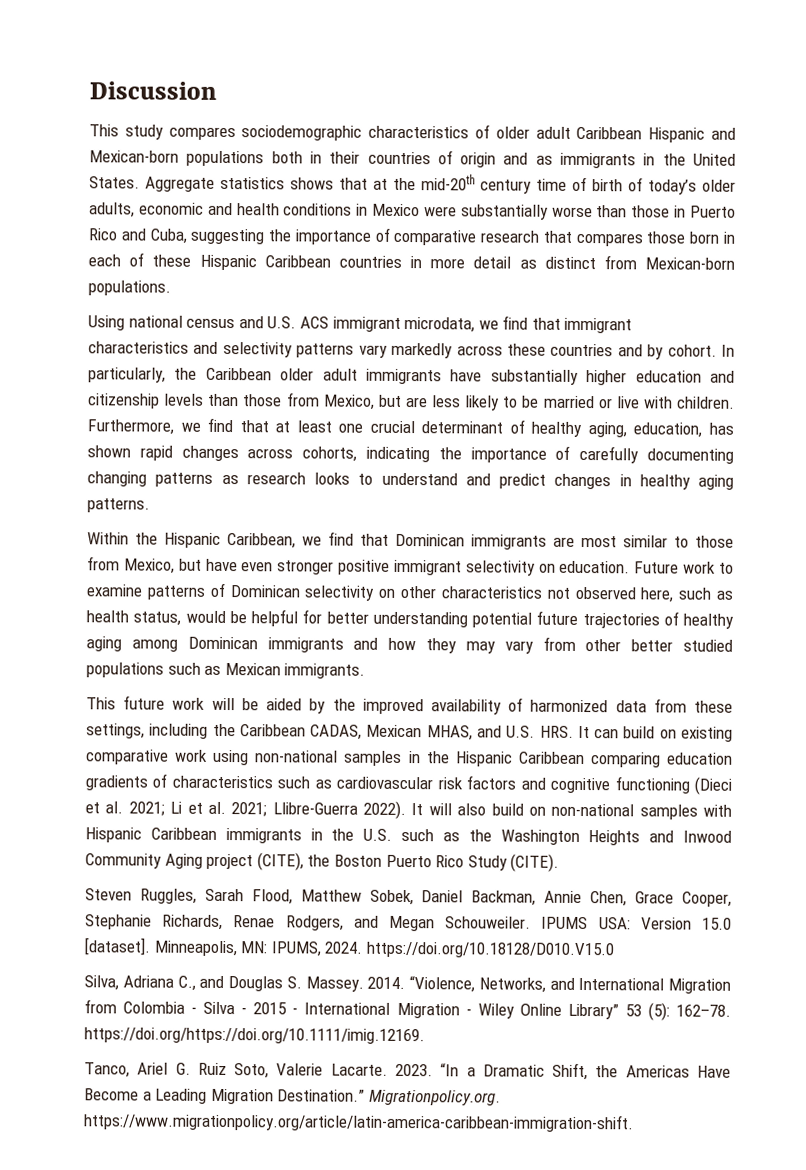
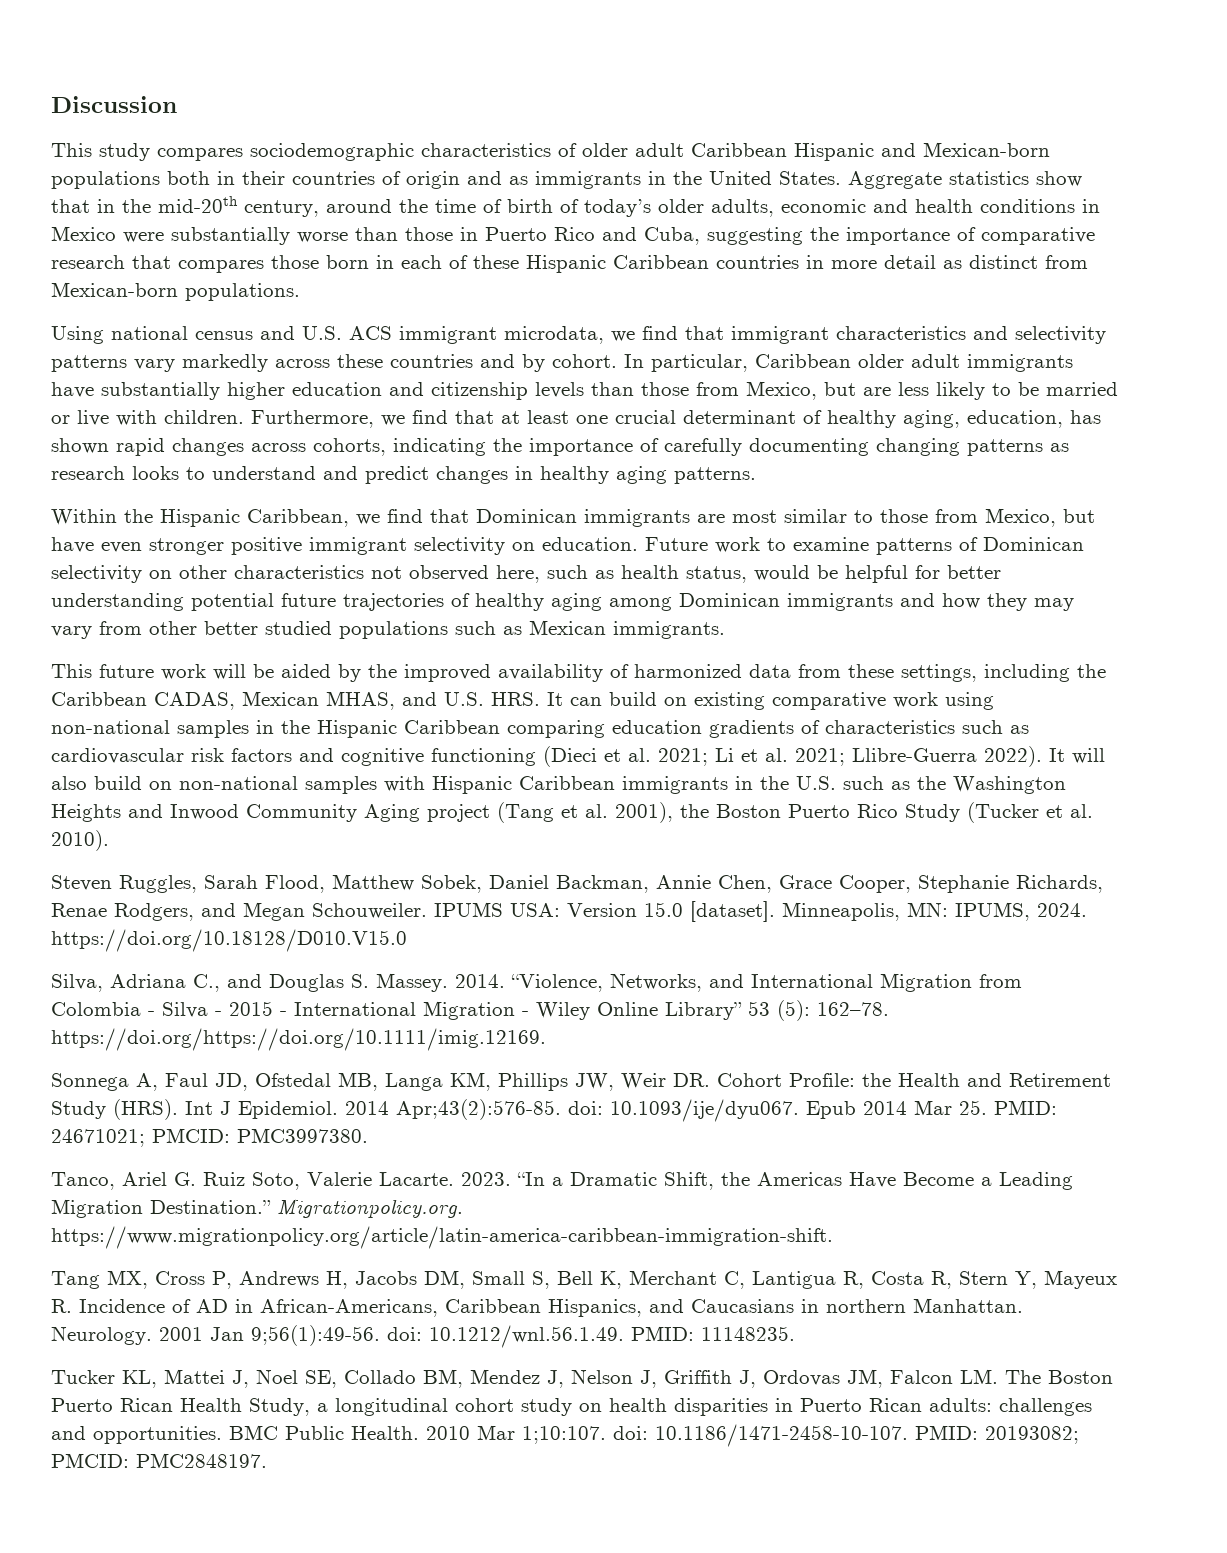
- Aggregate statistics shows that at the mid-20th century time of birth of today’s older adults, economic and health conditions in Mexico were substantially worse than those in Puerto Rico and Cuba, suggesting the importance of comparative research that compares those born in each of these Hispanic Caribbean countries in more detail as distinct from Mexican-born populations.
+ Aggregate statistics show that in the mid-20th century, around the time of birth of today’s older adults, economic and health conditions in Mexico were substantially worse than those in Puerto Rico and Cuba, suggesting the importance of comparative research that compares those born in each of these Hispanic Caribbean countries in more detail as distinct from Mexican-born populations.
- In particularly, the Caribbean older adult immigrants have substantially higher education and citizenship levels than those from Mexico, but are less likely to be married or live with children.
+ In particular, Caribbean older adult immigrants have substantially higher education and citizenship levels than those from Mexico, but are less likely to be married or live with children.
- It will also build on non-national samples with Hispanic Caribbean immigrants in the U.S. such as the Washington Heights and Inwood Community Aging project (CITE), the Boston Puerto Rico Study (CITE).
+ It will also build on non-national samples with Hispanic Caribbean immigrants in the U.S. such as the Washington Heights and Inwood Community Aging project (Tang et al. 2001), the Boston Puerto Rico Study (Tucker et al. 2010).
+ Sonnega A, Faul JD, Ofstedal MB, Langa KM, Phillips JW, Weir DR. Cohort Profile: the Health and Retirement Study (HRS). Int J Epidemiol. 2014 Apr;43(2):576-85. doi: 10.1093/ije/dyu067. Epub 2014 Mar 25. PMID: 24671021; PMCID: PMC3997380.
+ Tang MX, Cross P, Andrews H, Jacobs DM, Small S, Bell K, Merchant C, Lantigua R, Costa R, Stern Y, Mayeux R. Incidence of AD in African-Americans, Caribbean Hispanics, and Caucasians in northern Manhattan. Neurology. 2001 Jan 9;56(1):49-56. doi: 10.1212/wnl.56.1.49. PMID: 11148235.
+ Tucker KL, Mattei J, Noel SE, Collado BM, Mendez J, Nelson J, Griffith J, Ordovas JM, Falcon LM. The Boston Puerto Rican Health Study, a longitudinal cohort study on health disparities in Puerto Rican adults: challenges and opportunities. BMC Public Health. 2010 Mar 1;10:107. doi: 10.1186/1471-2458-10-107. PMID: 20193082; PMCID: PMC2848197.

